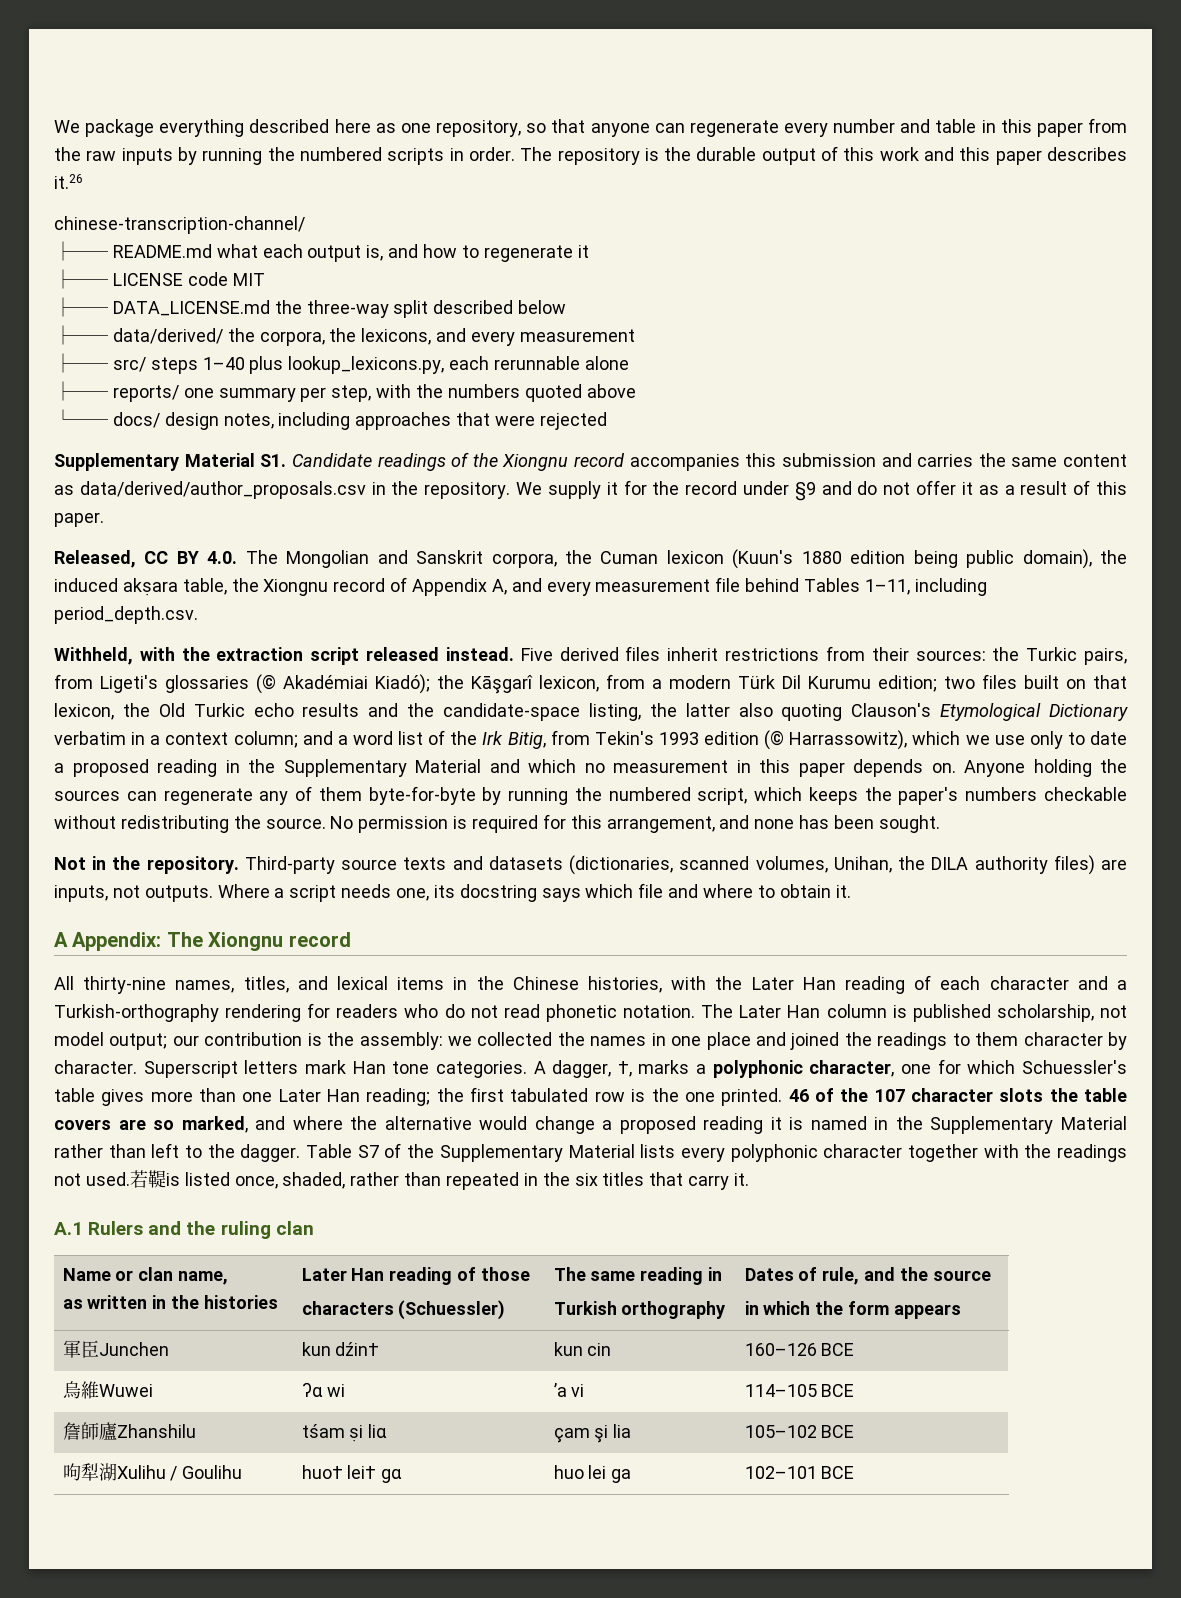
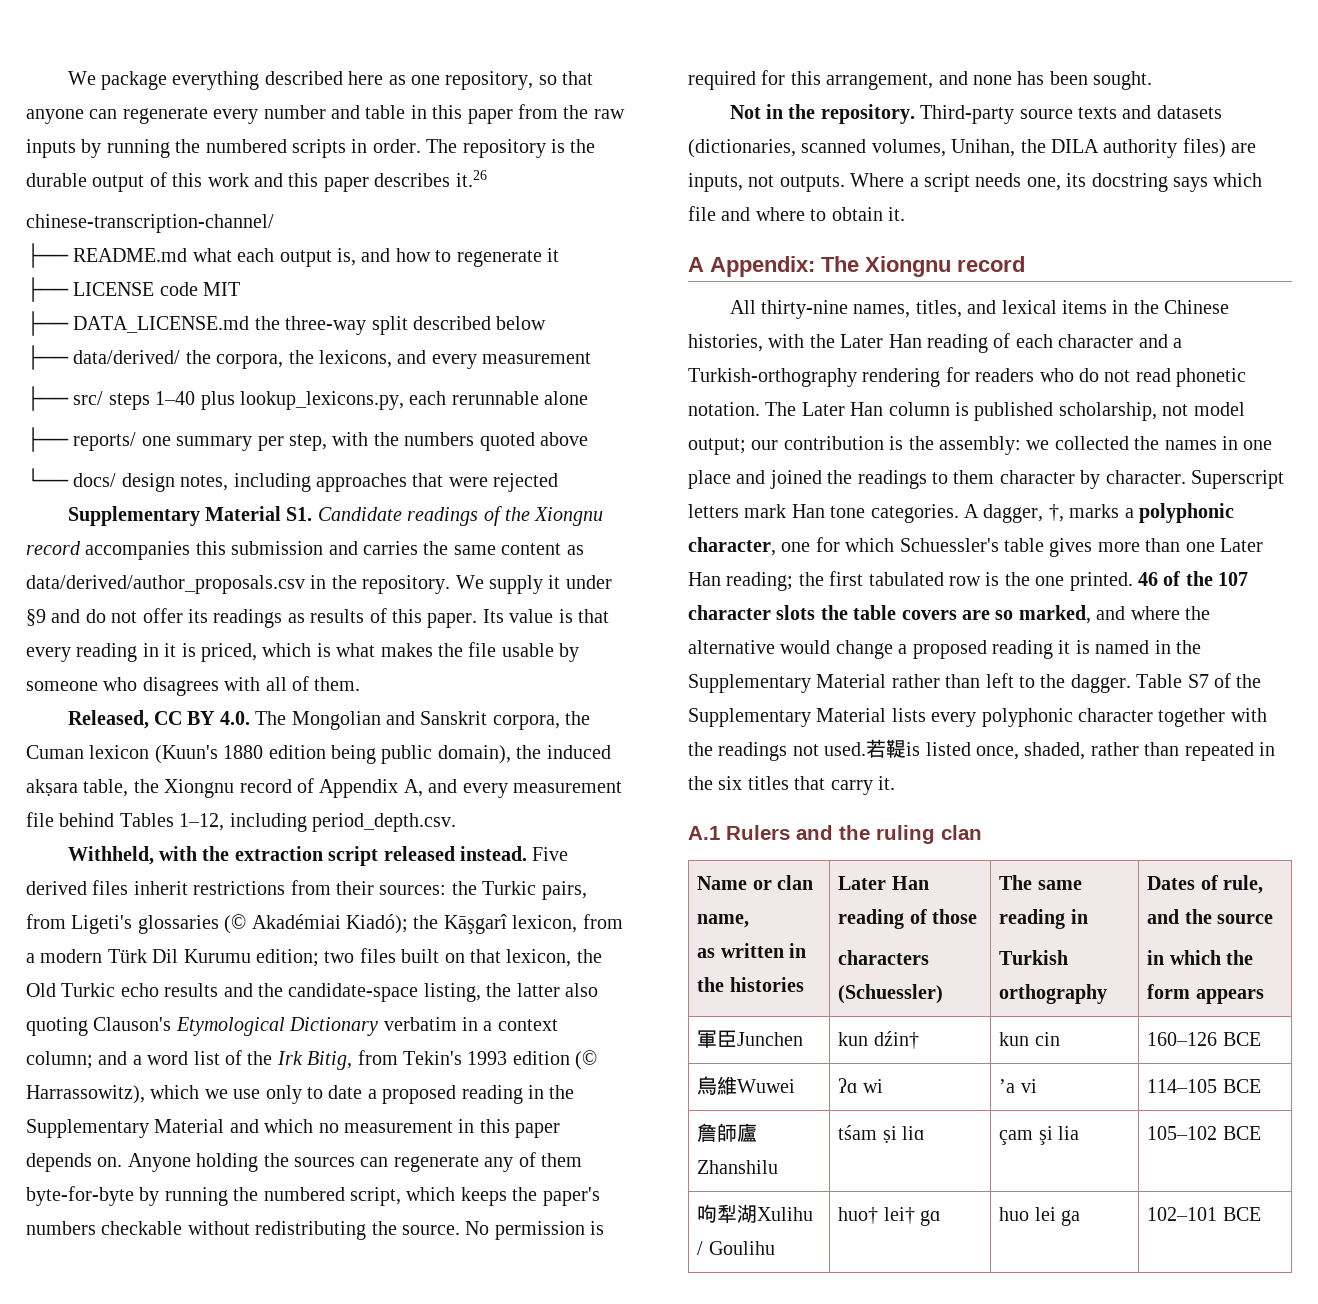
- We supply it for the record under §9 and do not offer it as a result of this paper.
+ We supply it under §9 and do not offer its readings as results of this paper. Its value is that every reading in it is priced, which is what makes the file usable by someone who disagrees with all of them.
- Released, CC BY 4.0. The Mongolian and Sanskrit corpora, the Cuman lexicon (Kuun's 1880 edition being public domain), the induced akṣara table, the Xiongnu record of Appendix A, and every measurement file behind Tables 1–11, including period_depth.csv.
+ Released, CC BY 4.0. The Mongolian and Sanskrit corpora, the Cuman lexicon (Kuun's 1880 edition being public domain), the induced akṣara table, the Xiongnu record of Appendix A, and every measurement file behind Tables 1–12, including period_depth.csv.

